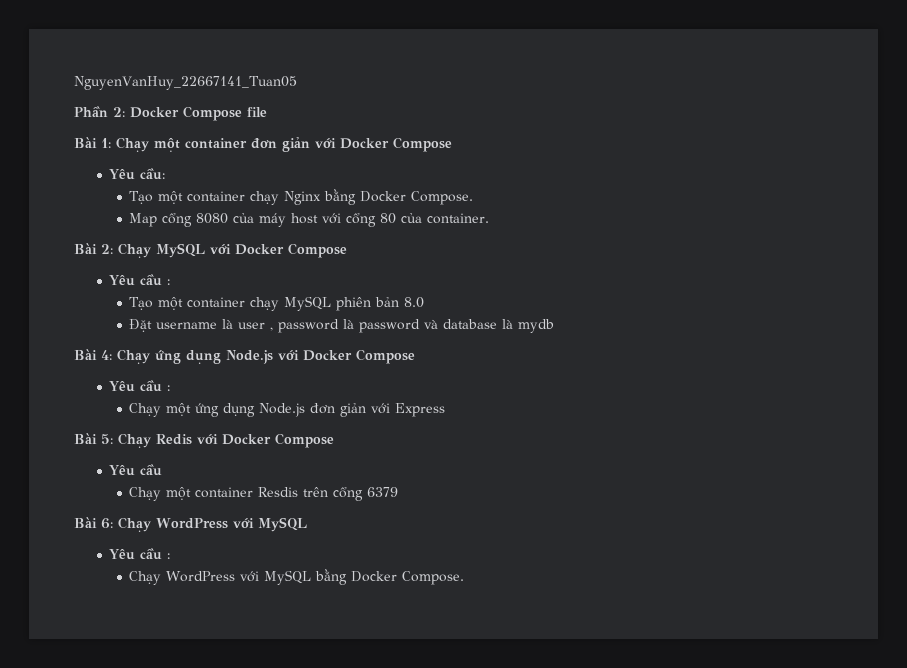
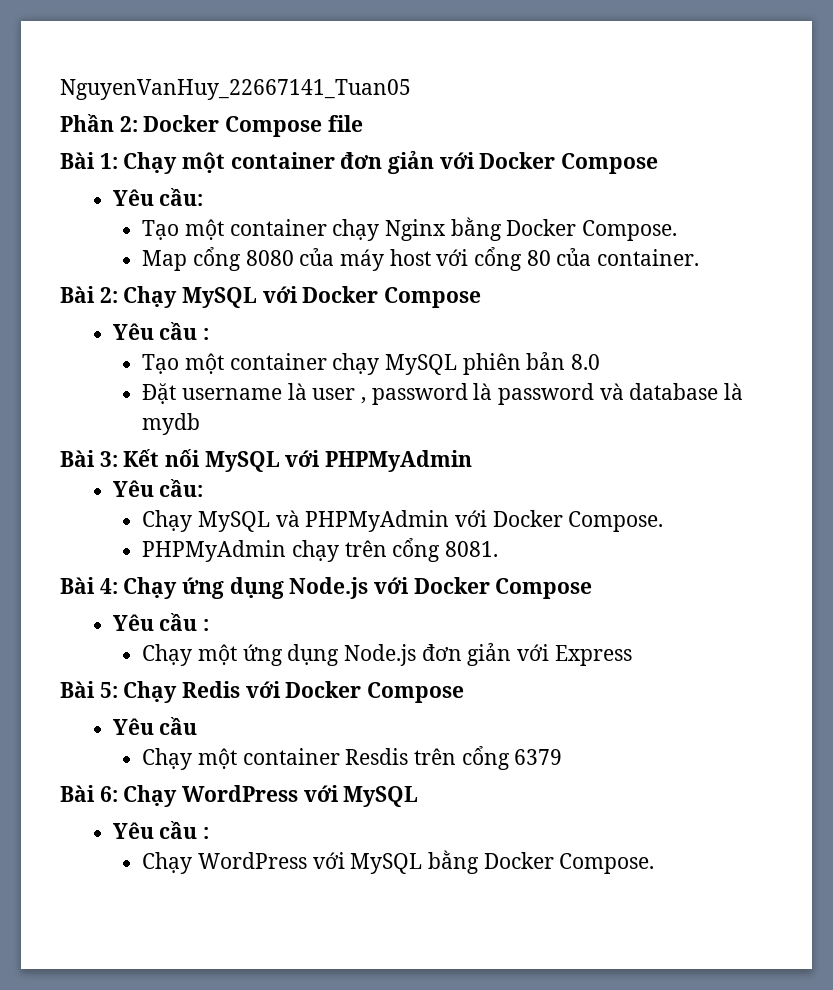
+ Bài 3: Kết nối MySQL với PHPMyAdmin
+ Yêu cầu:
+ Chạy MySQL và PHPMyAdmin với Docker Compose.
+ PHPMyAdmin chạy trên cổng 8081.

